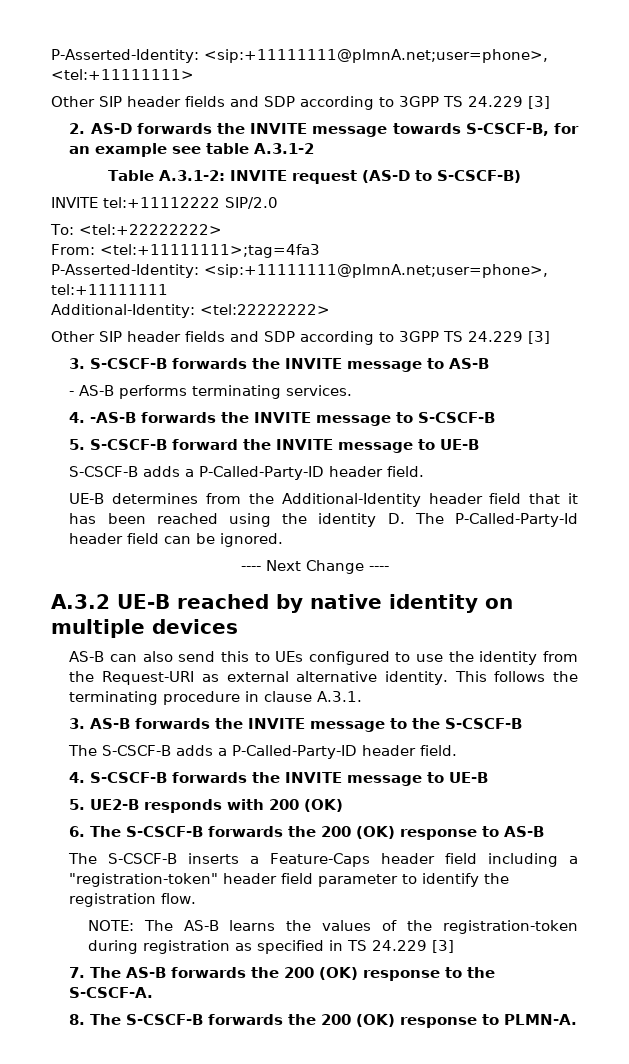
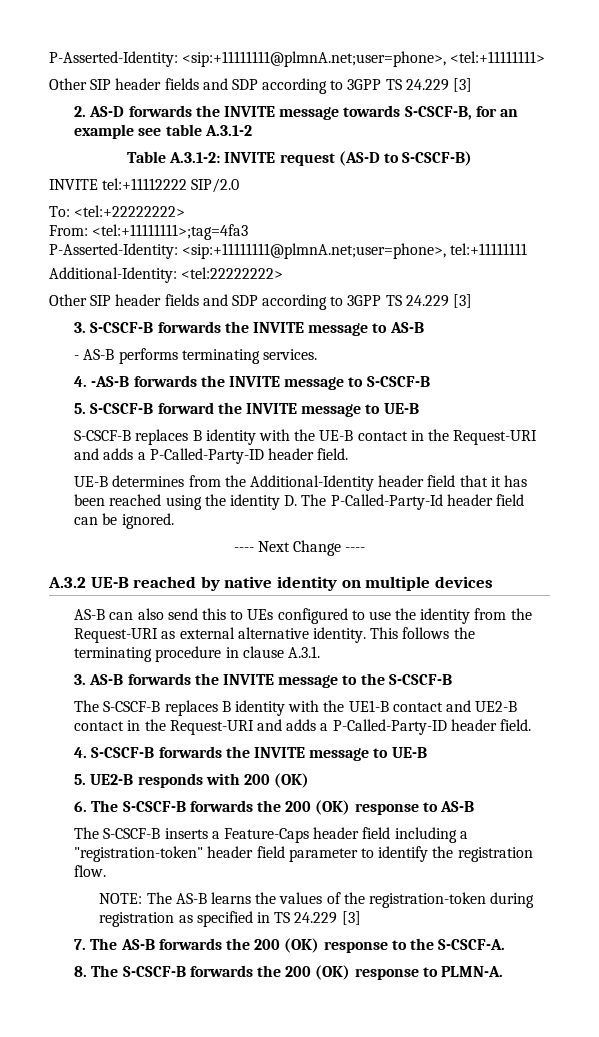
  5. S-CSCF-B forward the INVITE message to UE-B
- S-CSCF-B adds a P-Called-Party-ID header field.
+ S-CSCF-B replaces B identity with the UE-B contact in the Request-URI and adds a P-Called-Party-ID header field.
- The S-CSCF-B adds a P-Called-Party-ID header field.
+ The S-CSCF-B replaces B identity with the UE1-B contact and UE2-B contact in the Request-URI and adds a P-Called-Party-ID header field.

